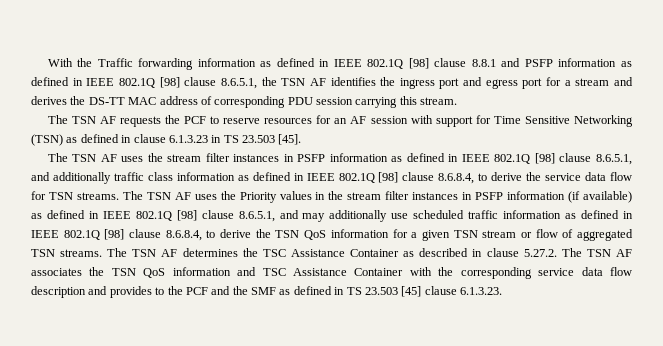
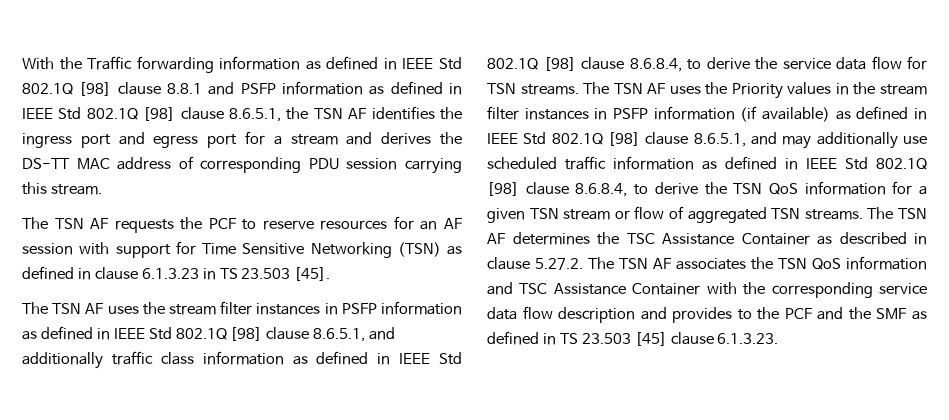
- With the Traffic forwarding information as defined in IEEE 802.1Q [98] clause 8.8.1 and PSFP information as defined in IEEE 802.1Q [98] clause 8.6.5.1, the TSN AF identifies the ingress port and egress port for a stream and derives the DS-TT MAC address of corresponding PDU session carrying this stream.
+ With the Traffic forwarding information as defined in IEEE Std 802.1Q [98] clause 8.8.1 and PSFP information as defined in IEEE Std 802.1Q [98] clause 8.6.5.1, the TSN AF identifies the ingress port and egress port for a stream and derives the DS-TT MAC address of corresponding PDU session carrying this stream.
- The TSN AF uses the stream filter instances in PSFP information as defined in IEEE 802.1Q [98] clause 8.6.5.1, and additionally traffic class information as defined in IEEE 802.1Q [98] clause 8.6.8.4, to derive the service data flow for TSN streams.
+ The TSN AF uses the stream filter instances in PSFP information as defined in IEEE Std 802.1Q [98] clause 8.6.5.1, and additionally traffic class information as defined in IEEE Std 802.1Q [98] clause 8.6.8.4, to derive the service data flow for TSN streams.
- The TSN AF uses the Priority values in the stream filter instances in PSFP information (if available) as defined in IEEE 802.1Q [98] clause 8.6.5.1, and may additionally use scheduled traffic information as defined in IEEE 802.1Q [98] clause 8.6.8.4, to derive the TSN QoS information for a given TSN stream or flow of aggregated TSN streams.
+ The TSN AF uses the Priority values in the stream filter instances in PSFP information (if available) as defined in IEEE Std 802.1Q [98] clause 8.6.5.1, and may additionally use scheduled traffic information as defined in IEEE Std 802.1Q [98] clause 8.6.8.4, to derive the TSN QoS information for a given TSN stream or flow of aggregated TSN streams.

